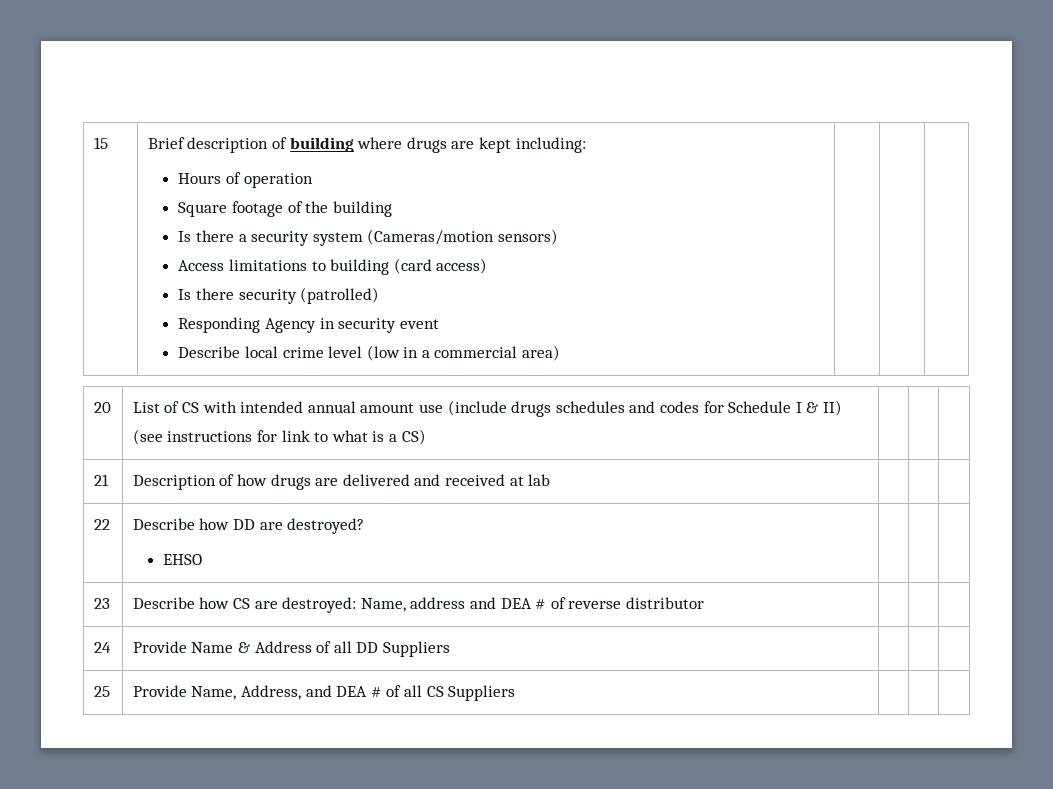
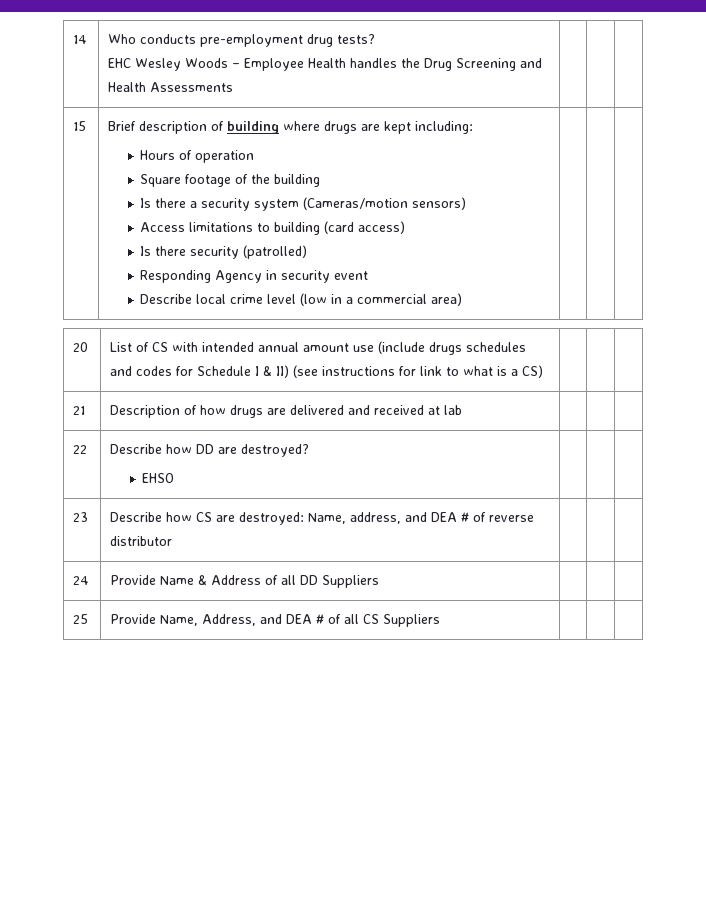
+ 14 | Who conducts pre-employment drug tests?
+ EHC Wesley Woods – Employee Health handles the Drug Screening and Health Assessments
- 23 | Describe how CS are destroyed: Name, address and DEA # of reverse distributor | | |
+ 23 | Describe how CS are destroyed: Name, address, and DEA # of reverse distributor | | |

